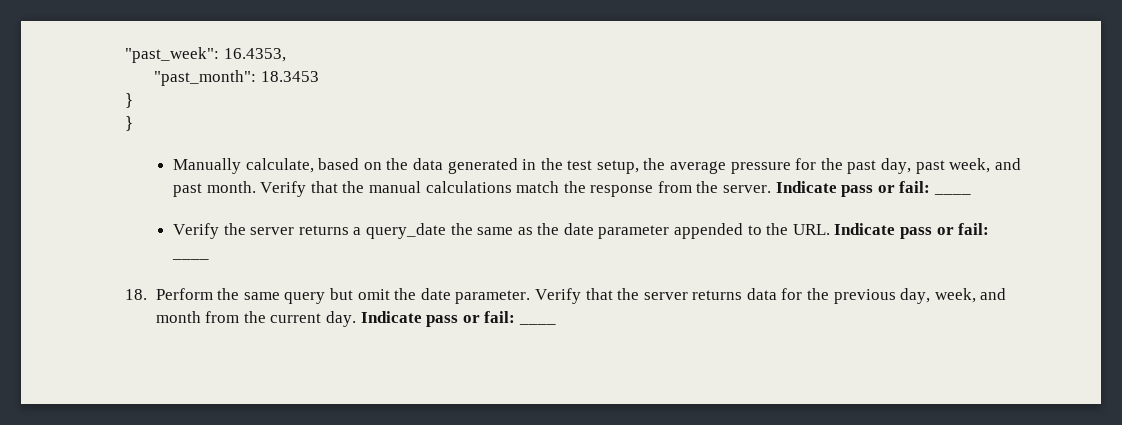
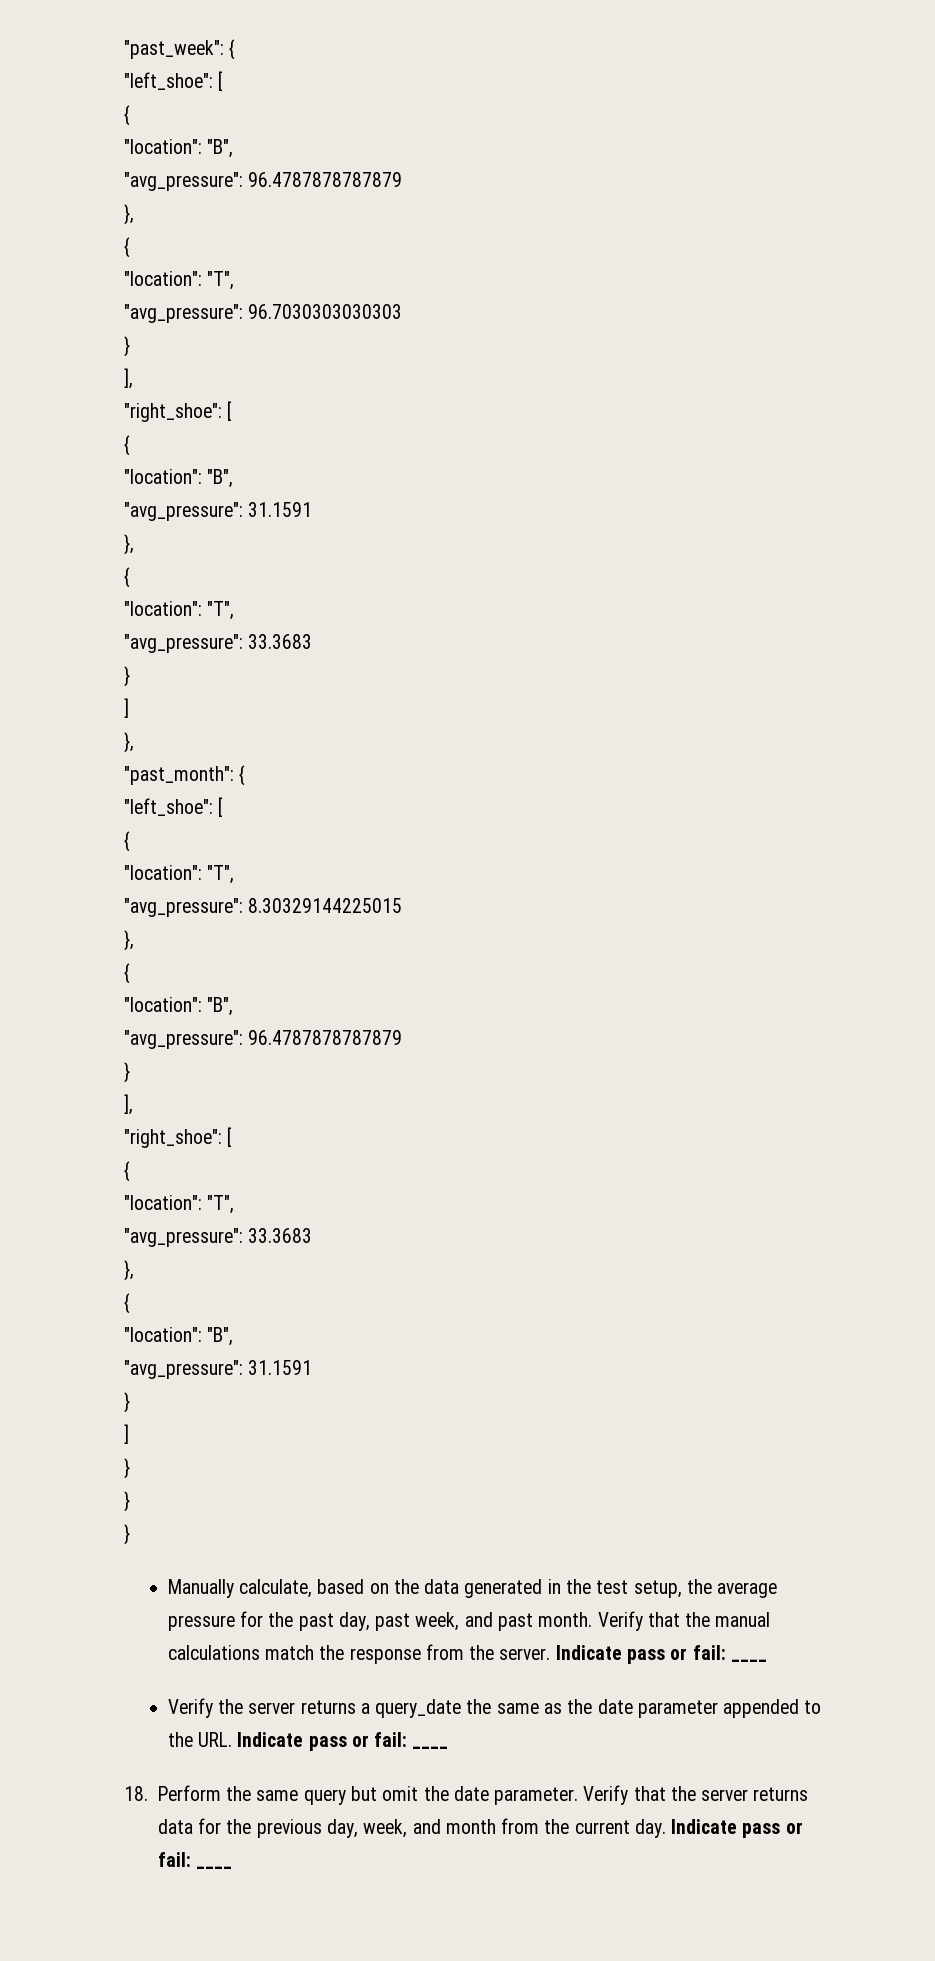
- "past_week": 16.4353,
- "past_month": 18.3453
+ "past_week": {
+ "left_shoe": [
+ {
+ "location": "B",
+ "avg_pressure": 96.4787878787879
+ },
+ {
+ "location": "T",
+ "avg_pressure": 96.7030303030303
+ }
+ ],
+ "right_shoe": [
+ {
+ "location": "B",
+ "avg_pressure": 31.1591
+ },
+ {
+ "location": "T",
+ "avg_pressure": 33.3683
+ }
+ ]
+ },
+ "past_month": {
+ "left_shoe": [
+ {
+ "location": "T",
+ "avg_pressure": 8.30329144225015
+ },
+ {
+ "location": "B",
+ "avg_pressure": 96.4787878787879
+ }
+ ],
+ "right_shoe": [
+ {
+ "location": "T",
+ "avg_pressure": 33.3683
+ },
+ {
+ "location": "B",
+ "avg_pressure": 31.1591
+ }
+ ]
+ }

